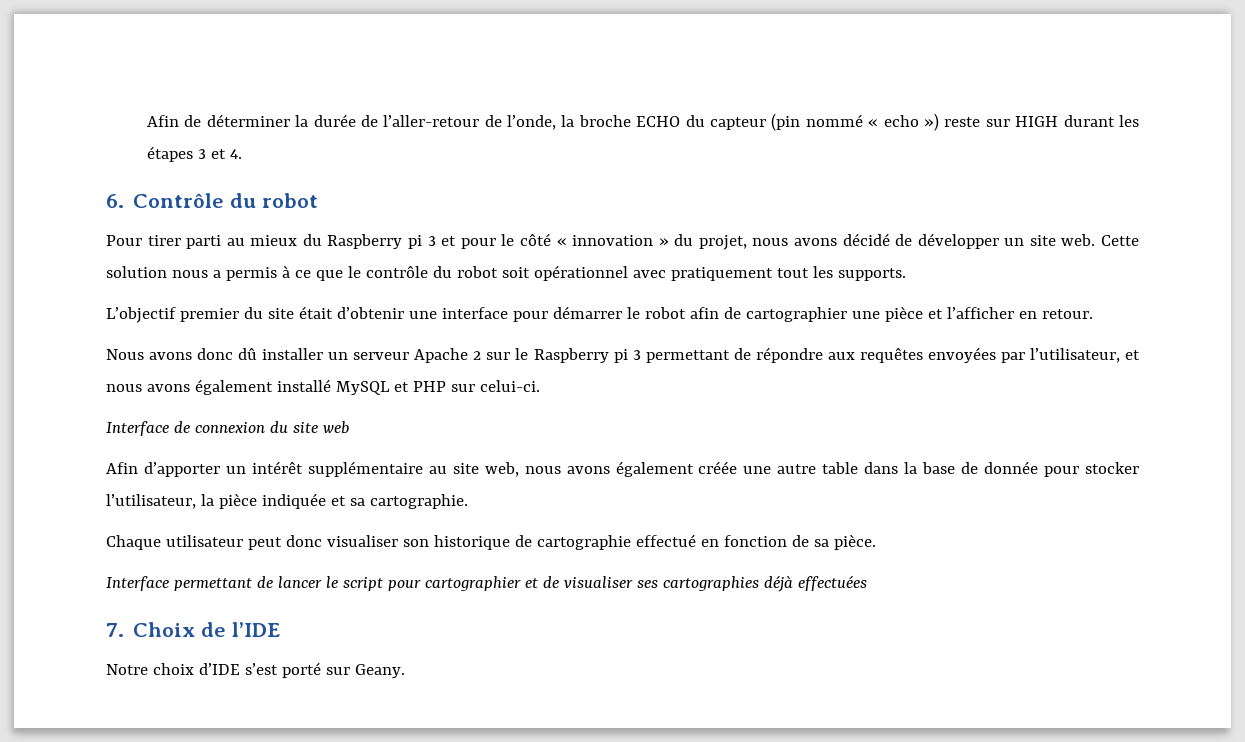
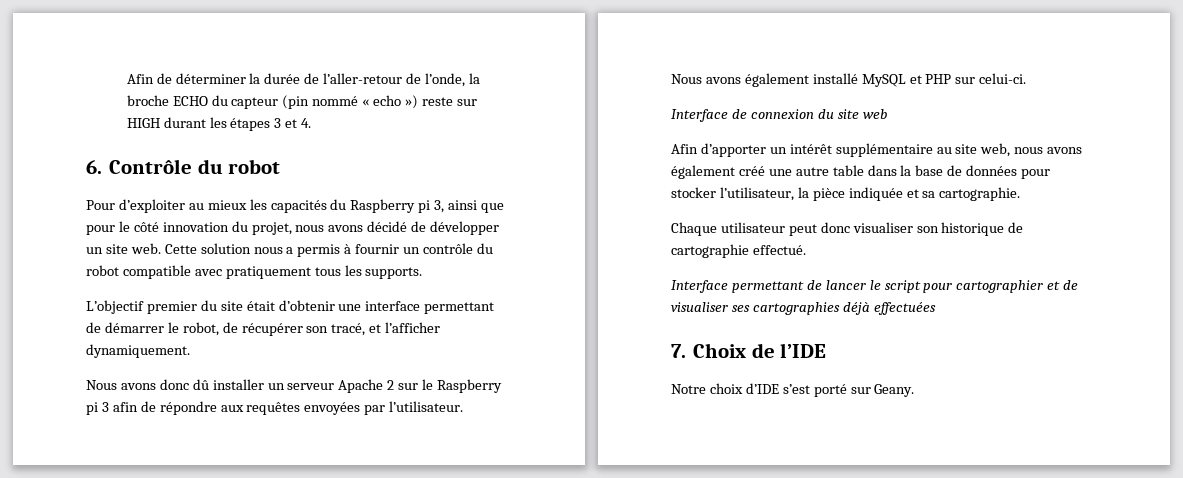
- Pour tirer parti au mieux du Raspberry pi 3 et pour le côté « innovation » du projet, nous avons décidé de développer un site web.
+ Pour d’exploiter au mieux les capacités du Raspberry pi 3, ainsi que pour le côté innovation du projet, nous avons décidé de développer un site web.
- Cette solution nous a permis à ce que le contrôle du robot soit opérationnel avec pratiquement tout les supports.
+ Cette solution nous a permis à fournir un contrôle du robot compatible avec pratiquement tous les supports.
- L’objectif premier du site était d’obtenir une interface pour démarrer le robot afin de cartographier une pièce et l’afficher en retour.
+ L’objectif premier du site était d’obtenir une interface permettant de démarrer le robot, de récupérer son tracé, et l’afficher dynamiquement.
- Nous avons donc dû installer un serveur Apache 2 sur le Raspberry pi 3 permettant de répondre aux requêtes envoyées par l’utilisateur, et nous avons également installé MySQL et PHP sur celui-ci.
+ Nous avons donc dû installer un serveur Apache 2 sur le Raspberry pi 3 afin de répondre aux requêtes envoyées par l’utilisateur.
+ Nous avons également installé MySQL et PHP sur celui-ci.
- Afin d’apporter un intérêt supplémentaire au site web, nous avons également créée une autre table dans la base de donnée pour stocker l’utilisateur, la pièce indiquée et sa cartographie.
+ Afin d’apporter un intérêt supplémentaire au site web, nous avons également créé une autre table dans la base de données pour stocker l’utilisateur, la pièce indiquée et sa cartographie.
- Chaque utilisateur peut donc visualiser son historique de cartographie effectué en fonction de sa pièce.
+ Chaque utilisateur peut donc visualiser son historique de cartographie effectué.

